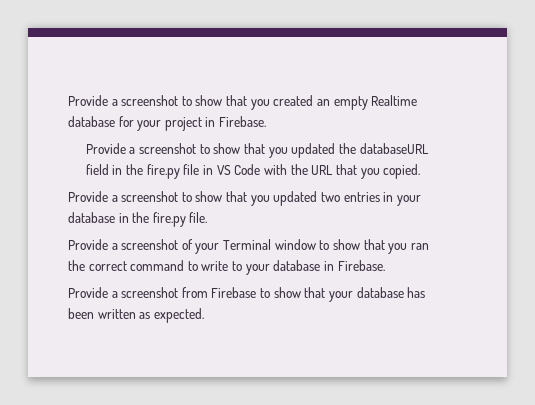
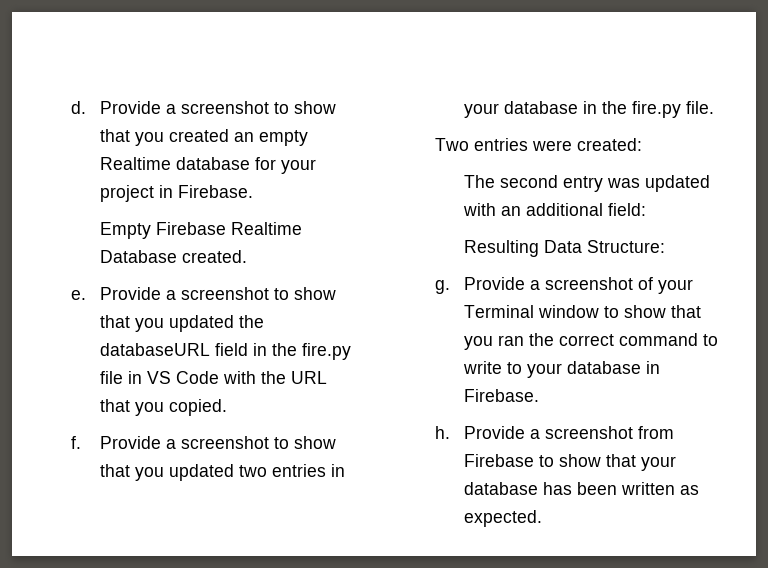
+ d.
+ Empty Firebase Realtime Database created.
+ e.
+ f.
+ Two entries were created:
+ The second entry was updated with an additional field:
+ Resulting Data Structure:
+ g.
+ h.

